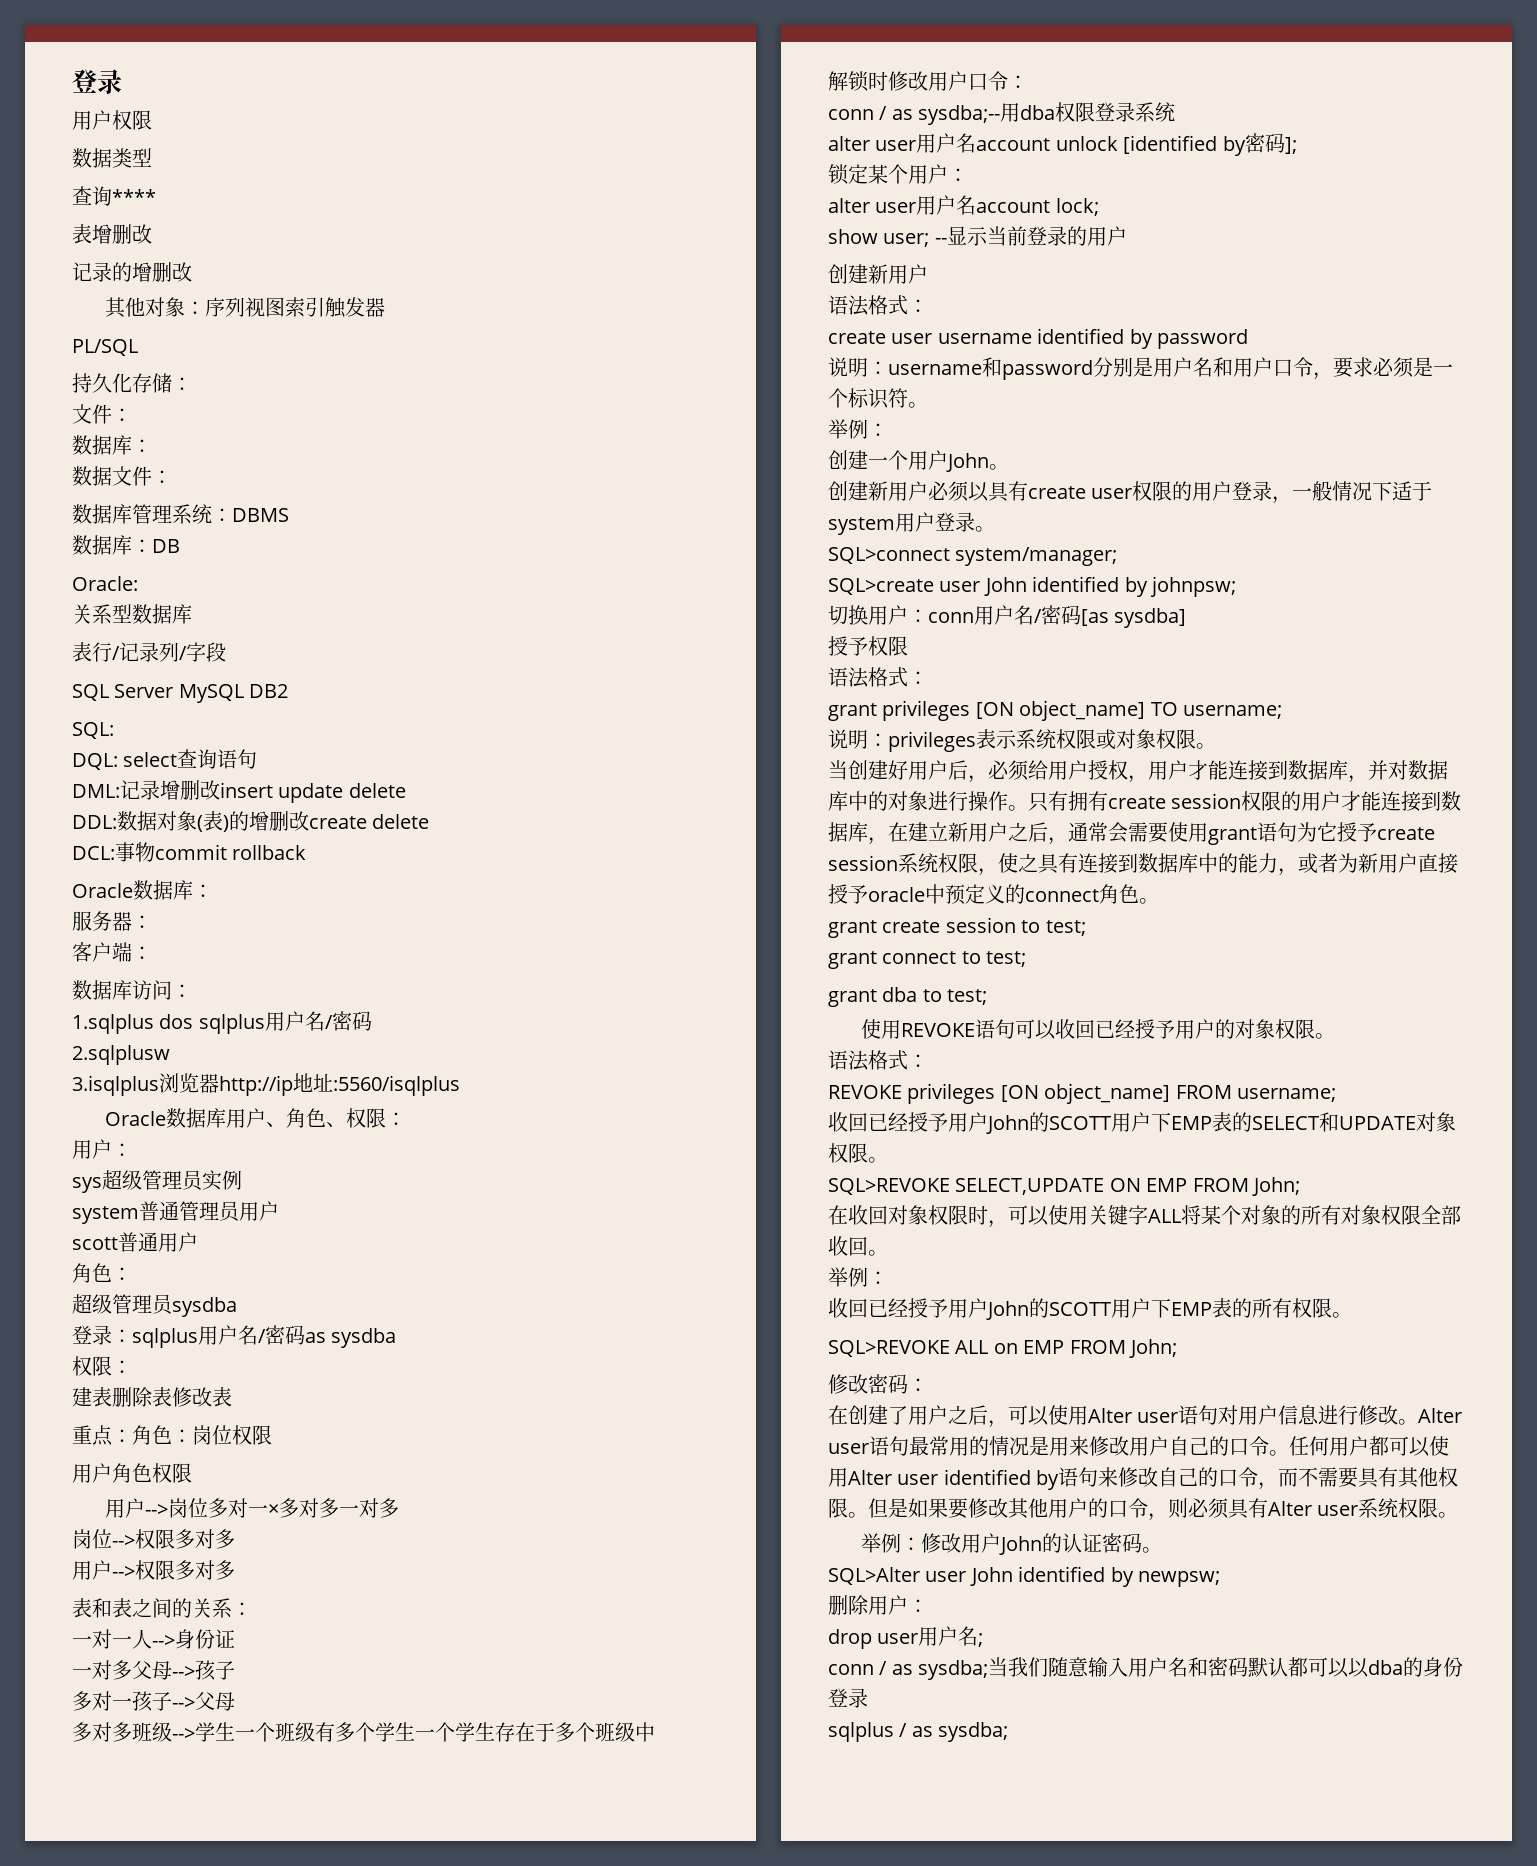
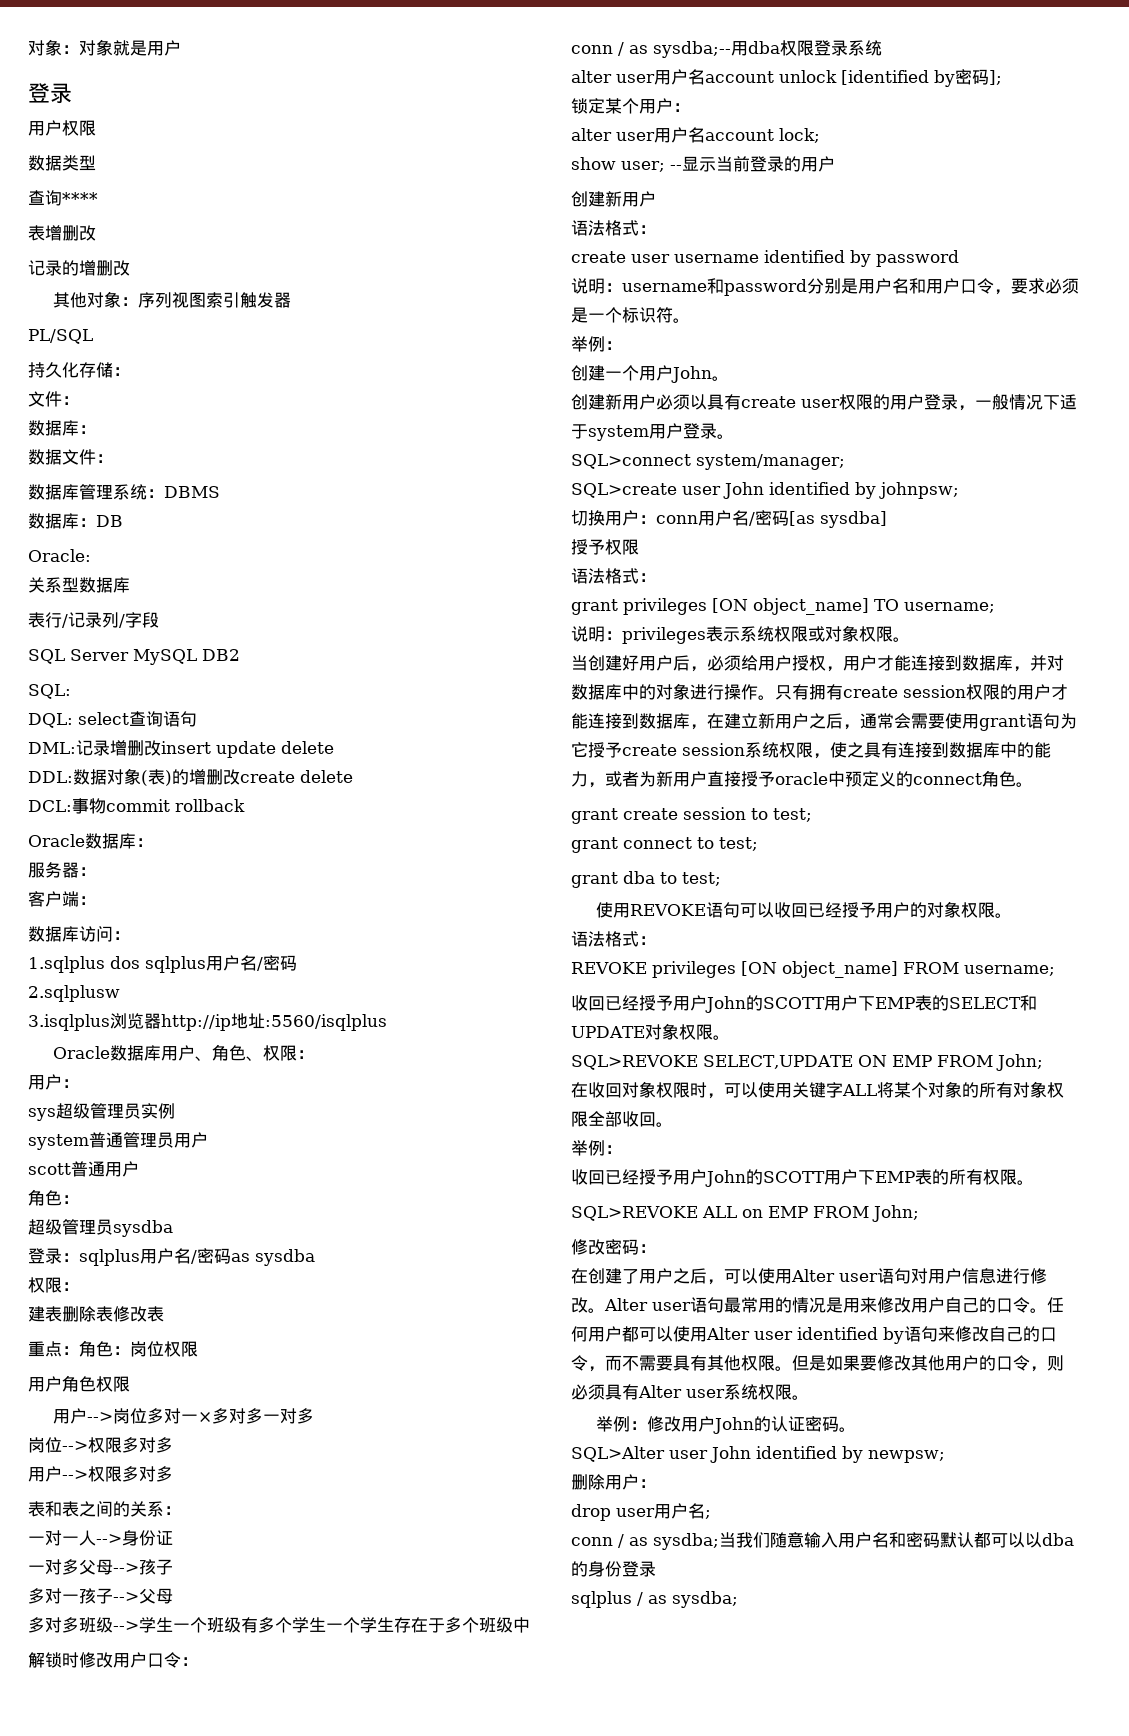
+ 对象：对象就是用户

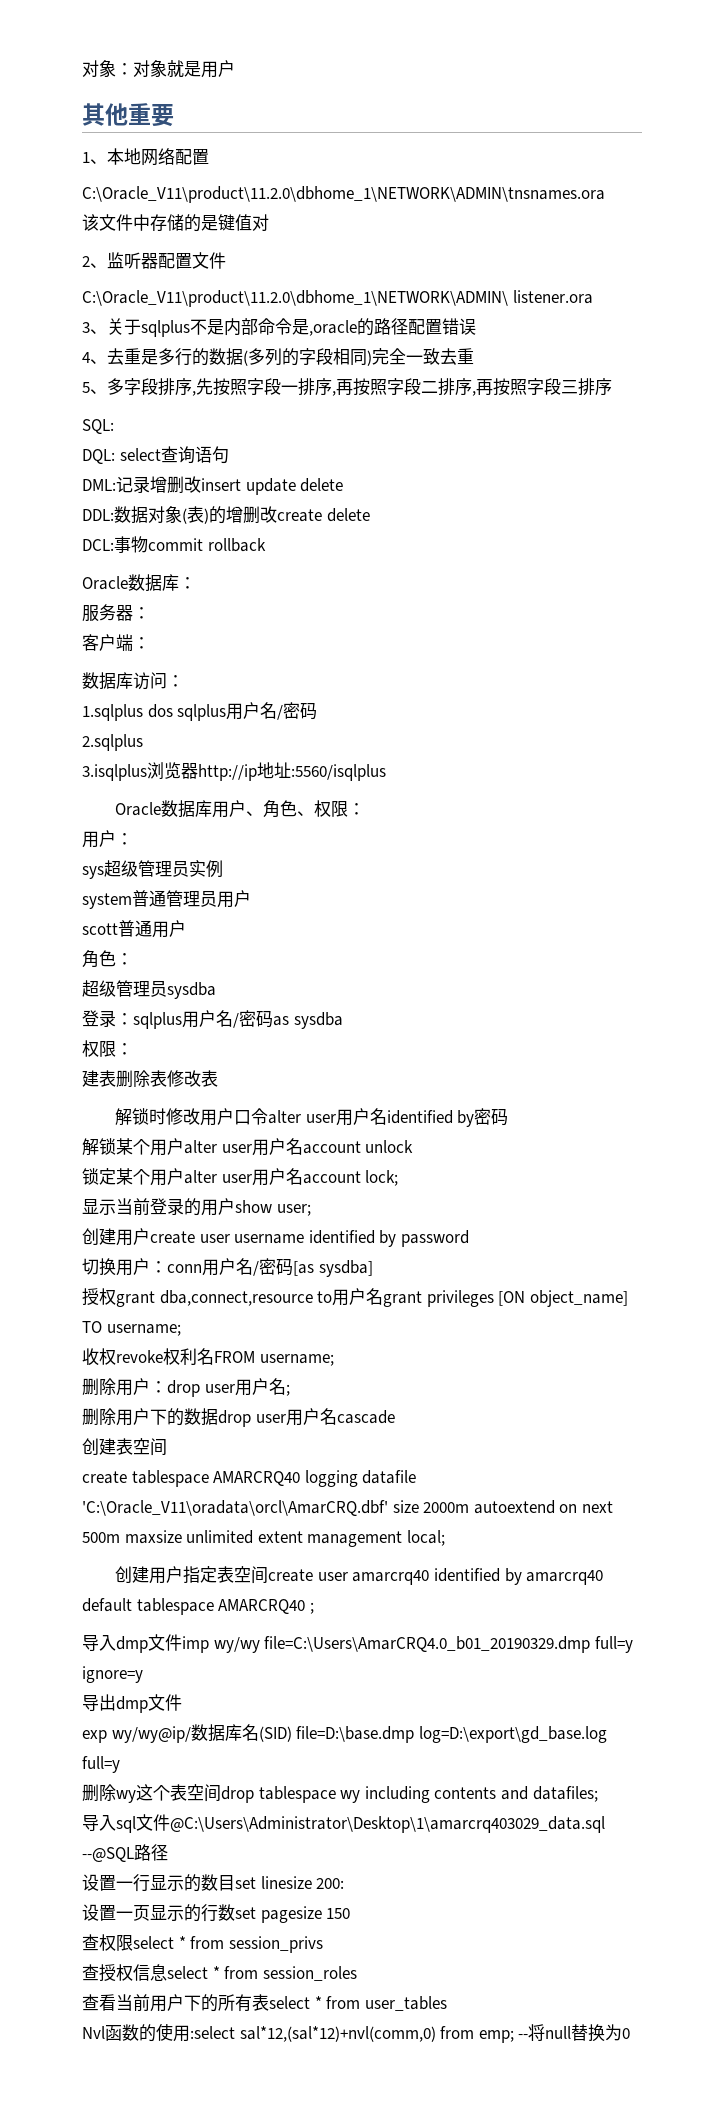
  对象：对象就是用户
- 登录
- 用户权限
- 数据类型
- 查询****
- 表增删改
- 记录的增删改
- 其他对象：序列视图索引触发器
- PL/SQL
- 持久化存储：
- 文件：
- 数据库：
- 数据文件：
- 数据库管理系统：DBMS
- 数据库：DB
- Oracle:
- 关系型数据库
- 表行/记录列/字段
- SQL Server MySQL DB2
+ 其他重要
+ 1、本地网络配置
+ C:\Oracle_V11\product\11.2.0\dbhome_1\NETWORK\ADMIN\tnsnames.ora
+ 该文件中存储的是键值对
+ 2、监听器配置文件
+ C:\Oracle_V11\product\11.2.0\dbhome_1\NETWORK\ADMIN\ listener.ora
+ 3、关于sqlplus不是内部命令是,oracle的路径配置错误
+ 4、去重是多行的数据(多列的字段相同)完全一致去重
+ 5、多字段排序,先按照字段一排序,再按照字段二排序,再按照字段三排序
- 2.sqlplusw
+ 2.sqlplus
- 重点：角色：岗位权限
- 用户角色权限
- 用户-->岗位多对一×多对多一对多
- 岗位-->权限多对多
- 用户-->权限多对多
- 表和表之间的关系：
- 一对一人-->身份证
- 一对多父母-->孩子
- 多对一孩子-->父母
- 多对多班级-->学生一个班级有多个学生一个学生存在于多个班级中
- 解锁时修改用户口令：
- conn / as sysdba;--用dba权限登录系统
- alter user用户名account unlock [identified by密码];
+ 解锁时修改用户口令alter user用户名identified by密码
+ 解锁某个用户alter user用户名account unlock
- 锁定某个用户：
- alter user用户名account lock;
+ 锁定某个用户alter user用户名account lock;
- show user; --显示当前登录的用户
- 创建新用户
- 语法格式：
- create user username identified by password
+ 显示当前登录的用户show user;
+ 创建用户create user username identified by password
- 说明：username和password分别是用户名和用户口令，要求必须是一个标识符。
- 举例：
- 创建一个用户John。
- 创建新用户必须以具有create user权限的用户登录，一般情况下适于system用户登录。
- SQL>connect system/manager;
- SQL>create user John identified by johnpsw;
- 授予权限
- 语法格式：
- grant privileges [ON object_name] TO username;
+ 授权grant dba,connect,resource to用户名grant privileges [ON object_name] TO username;
- 说明：privileges表示系统权限或对象权限。
- 当创建好用户后，必须给用户授权，用户才能连接到数据库，并对数据库中的对象进行操作。只有拥有create session权限的用户才能连接到数据库，在建立新用户之后，通常会需要使用grant语句为它授予create session系统权限，使之具有连接到数据库中的能力，或者为新用户直接授予oracle中预定义的connect角色。
- grant create session to test;
- grant connect to test;
- grant dba to test;
- 使用REVOKE语句可以收回已经授予用户的对象权限。
- 语法格式：
- REVOKE privileges [ON object_name] FROM username;
- 收回已经授予用户John的SCOTT用户下EMP表的SELECT和UPDATE对象权限。
- SQL>REVOKE SELECT,UPDATE ON EMP FROM John;
- 在收回对象权限时，可以使用关键字ALL将某个对象的所有对象权限全部收回。
- 举例：
- 收回已经授予用户John的SCOTT用户下EMP表的所有权限。
- SQL>REVOKE ALL on EMP FROM John;
- 修改密码：
- 在创建了用户之后，可以使用Alter user语句对用户信息进行修改。Alter user语句最常用的情况是用来修改用户自己的口令。任何用户都可以使用Alter user identified by语句来修改自己的口令，而不需要具有其他权限。但是如果要修改其他用户的口令，则必须具有Alter user系统权限。
- 举例：修改用户John的认证密码。
- SQL>Alter user John identified by newpsw;
+ 收权revoke权利名FROM username;
- 删除用户：
- drop user用户名;
+ 删除用户：drop user用户名;
- conn / as sysdba;当我们随意输入用户名和密码默认都可以以dba的身份登录
- sqlplus / as sysdba;
+ 删除用户下的数据drop user用户名cascade
+ 创建表空间
+ create tablespace AMARCRQ40 logging datafile 'C:\Oracle_V11\oradata\orcl\AmarCRQ.dbf' size 2000m autoextend on next 500m maxsize unlimited extent management local;
+ 创建用户指定表空间create user amarcrq40 identified by amarcrq40 default tablespace AMARCRQ40 ;
+ 导入dmp文件imp wy/wy file=C:\Users\AmarCRQ4.0_b01_20190329.dmp full=y ignore=y
+ 导出dmp文件
+ exp wy/wy@ip/数据库名(SID) file=D:\base.dmp log=D:\export\gd_base.log full=y
+ 删除wy这个表空间drop tablespace wy including contents and datafiles;
+ 导入sql文件@C:\Users\Administrator\Desktop\1\amarcrq403029_data.sql --@SQL路径
+ 设置一行显示的数目set linesize 200:
+ 设置一页显示的行数set pagesize 150
+ 查权限select * from session_privs
+ 查授权信息select * from session_roles
+ 查看当前用户下的所有表select * from user_tables
+ Nvl函数的使用:select sal*12,(sal*12)+nvl(comm,0) from emp; --将null替换为0

